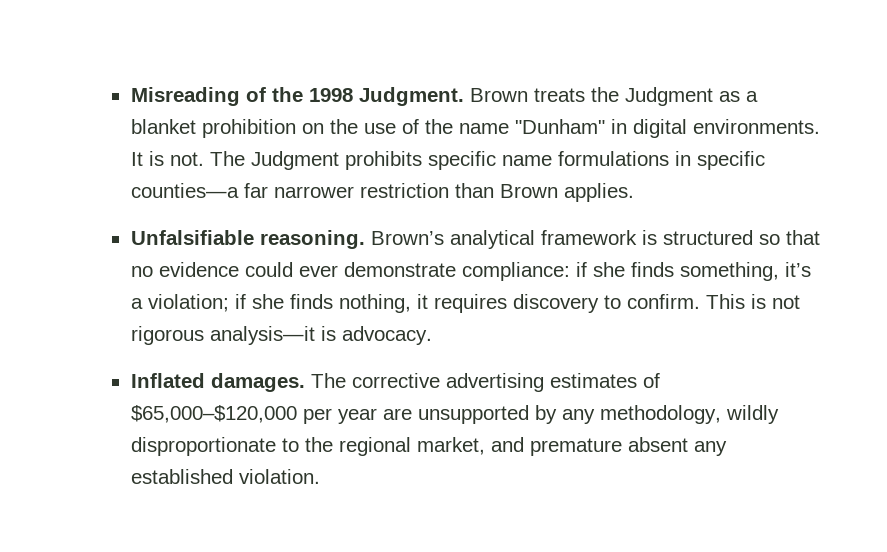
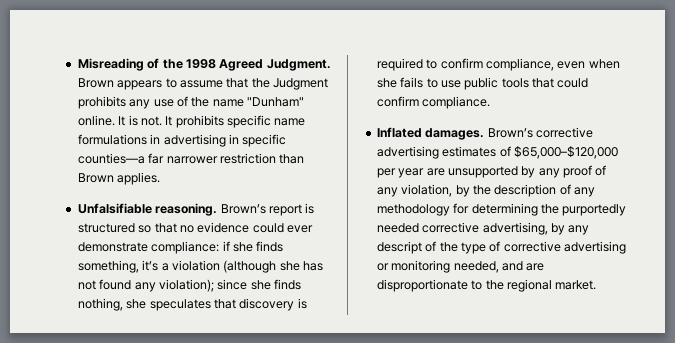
- Misreading of the 1998 Judgment.
+ Misreading of the 1998 Agreed Judgment.
- Brown treats the Judgment as a blanket prohibition on the use of the name "Dunham" in digital environments.
+ Brown appears to assume that the Judgment prohibits any use of the name "Dunham" online.
- The Judgment prohibits specific name formulations in specific counties—a far narrower restriction than Brown applies.
+ It prohibits specific name formulations in advertising in specific counties—a far narrower restriction than Brown applies.
- Brown’s analytical framework is structured so that no evidence could ever demonstrate compliance: if she finds something, it’s a violation; if she finds nothing, it requires discovery to confirm. This is not rigorous analysis—it is advocacy.
+ Brown’s report is structured so that no evidence could ever demonstrate compliance: if she finds something, it’s a violation (although she has not found any violation); since she finds nothing, she speculates that discovery is required to confirm compliance, even when she fails to use public tools that could confirm compliance.
- The corrective advertising estimates of $65,000–$120,000 per year are unsupported by any methodology, wildly disproportionate to the regional market, and premature absent any established violation.
+ Brown’s corrective advertising estimates of $65,000–$120,000 per year are unsupported by any proof of any violation, by the description of any methodology for determining the purportedly needed corrective advertising, by any descript of the type of corrective advertising or monitoring needed, and are disproportionate to the regional market.

